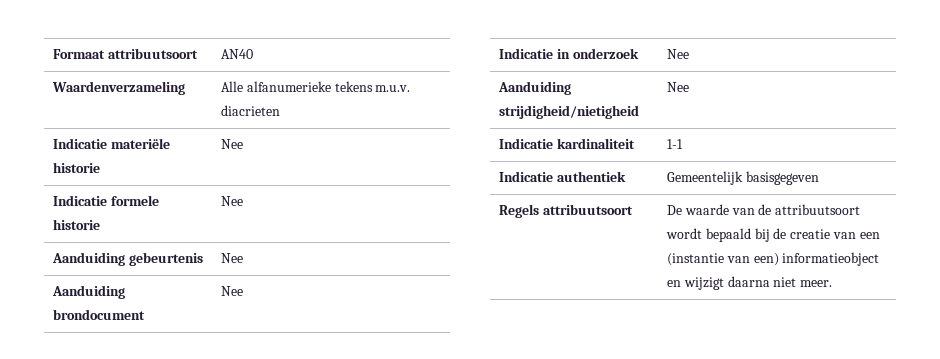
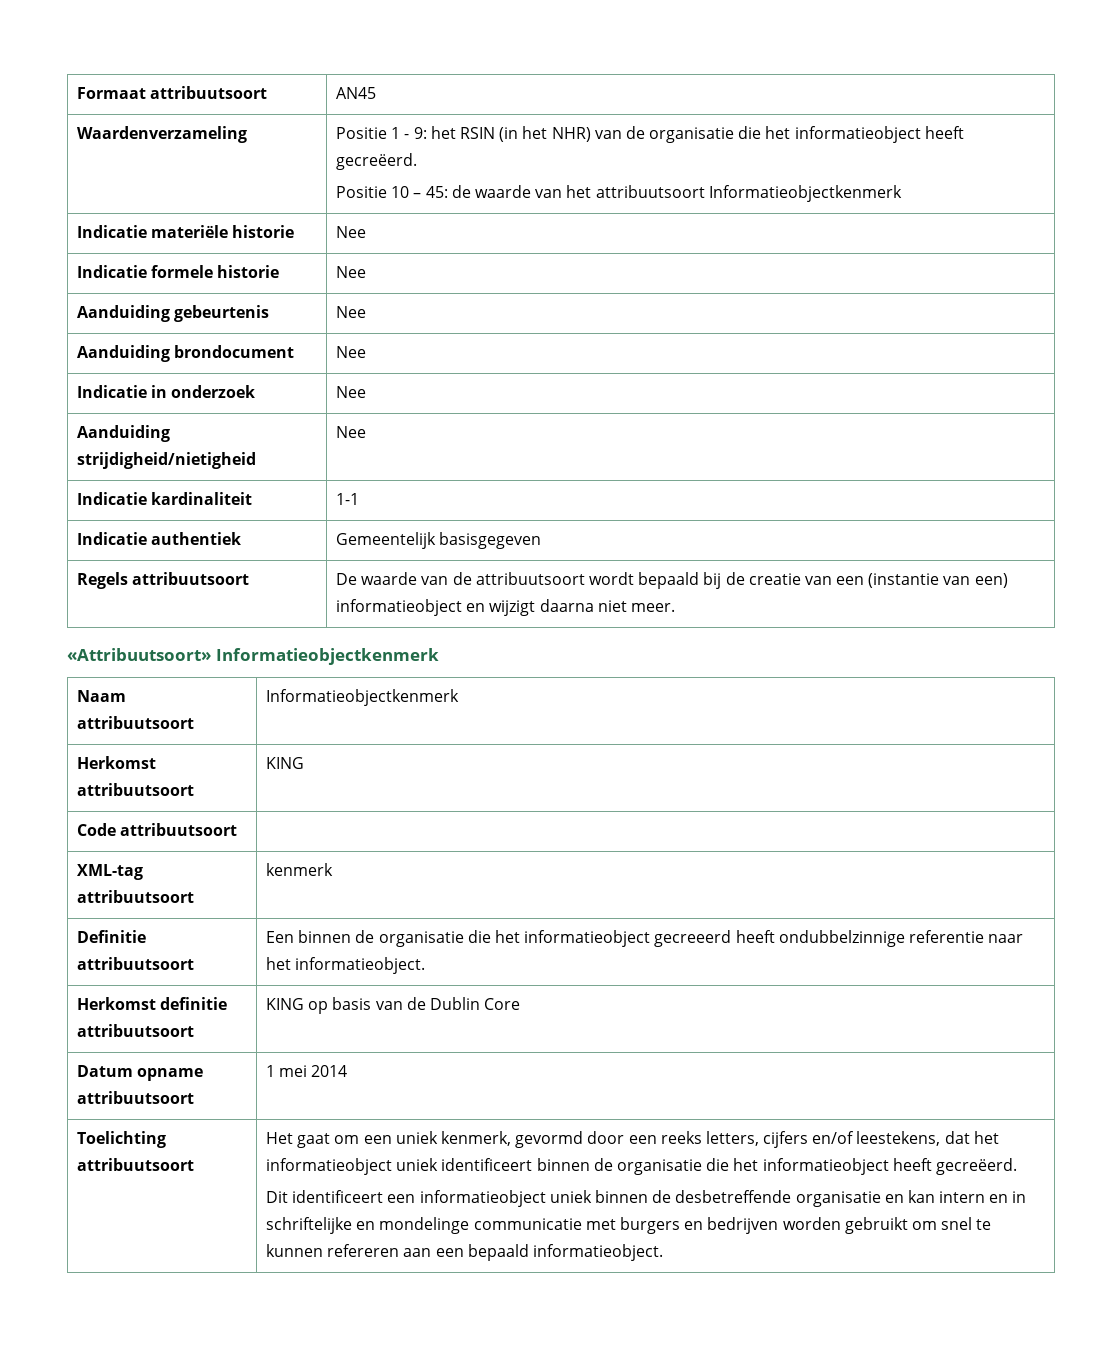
- Formaat attribuutsoort | AN40
+ Formaat attribuutsoort | AN45
- Waardenverzameling | Alle alfanumerieke tekens m.u.v. diacrieten
+ Waardenverzameling | Positie 1 - 9: het RSIN (in het NHR) van de organisatie die het informatieobject heeft gecreëerd.
+ Positie 10 – 45: de waarde van het attribuutsoort Informatieobjectkenmerk
+ «Attribuutsoort» Informatieobjectkenmerk
+ Naam attribuutsoort | Informatieobjectkenmerk
+ Herkomst attribuutsoort | KING
+ Code attribuutsoort |
+ XML-tag attribuutsoort | kenmerk
+ Definitie attribuutsoort | Een binnen de organisatie die het informatieobject gecreeerd heeft ondubbelzinnige referentie naar het informatieobject.
+ Herkomst definitie attribuutsoort | KING op basis van de Dublin Core
+ Datum opname attribuutsoort | 1 mei 2014
+ Toelichting attribuutsoort | Het gaat om een uniek kenmerk, gevormd door een reeks letters, cijfers en/of leestekens, dat het informatieobject uniek identificeert binnen de organisatie die het informatieobject heeft gecreëerd.
+ Dit identificeert een informatieobject uniek binnen de desbetreffende organisatie en kan intern en in schriftelijke en mondelinge communicatie met burgers en bedrijven worden gebruikt om snel te kunnen refereren aan een bepaald informatieobject.

